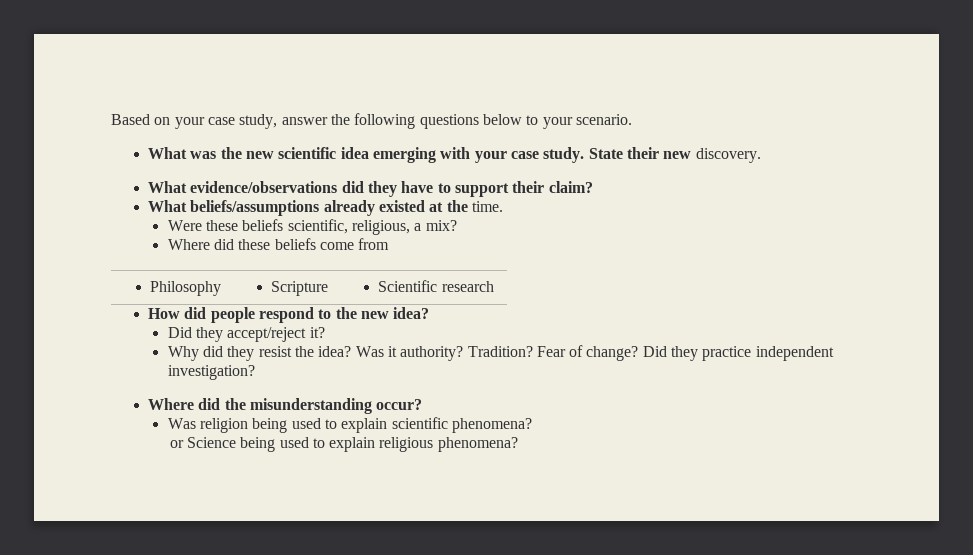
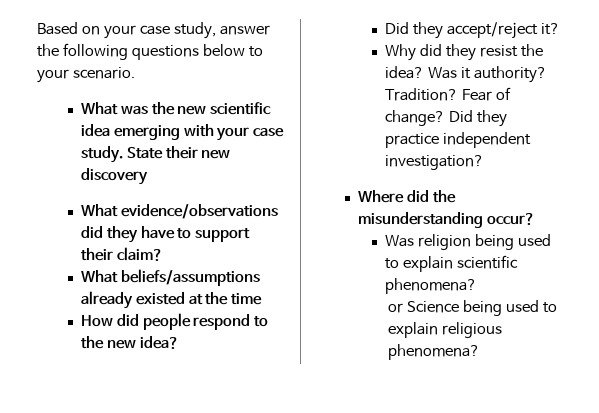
- State their new discovery.
+ State their new discovery
- What beliefs/assumptions already existed at the time.
- Were these beliefs scientific, religious, a mix?
- Where did these beliefs come from
- Philosophy | Scripture | Scientific research
+ What beliefs/assumptions already existed at the time

